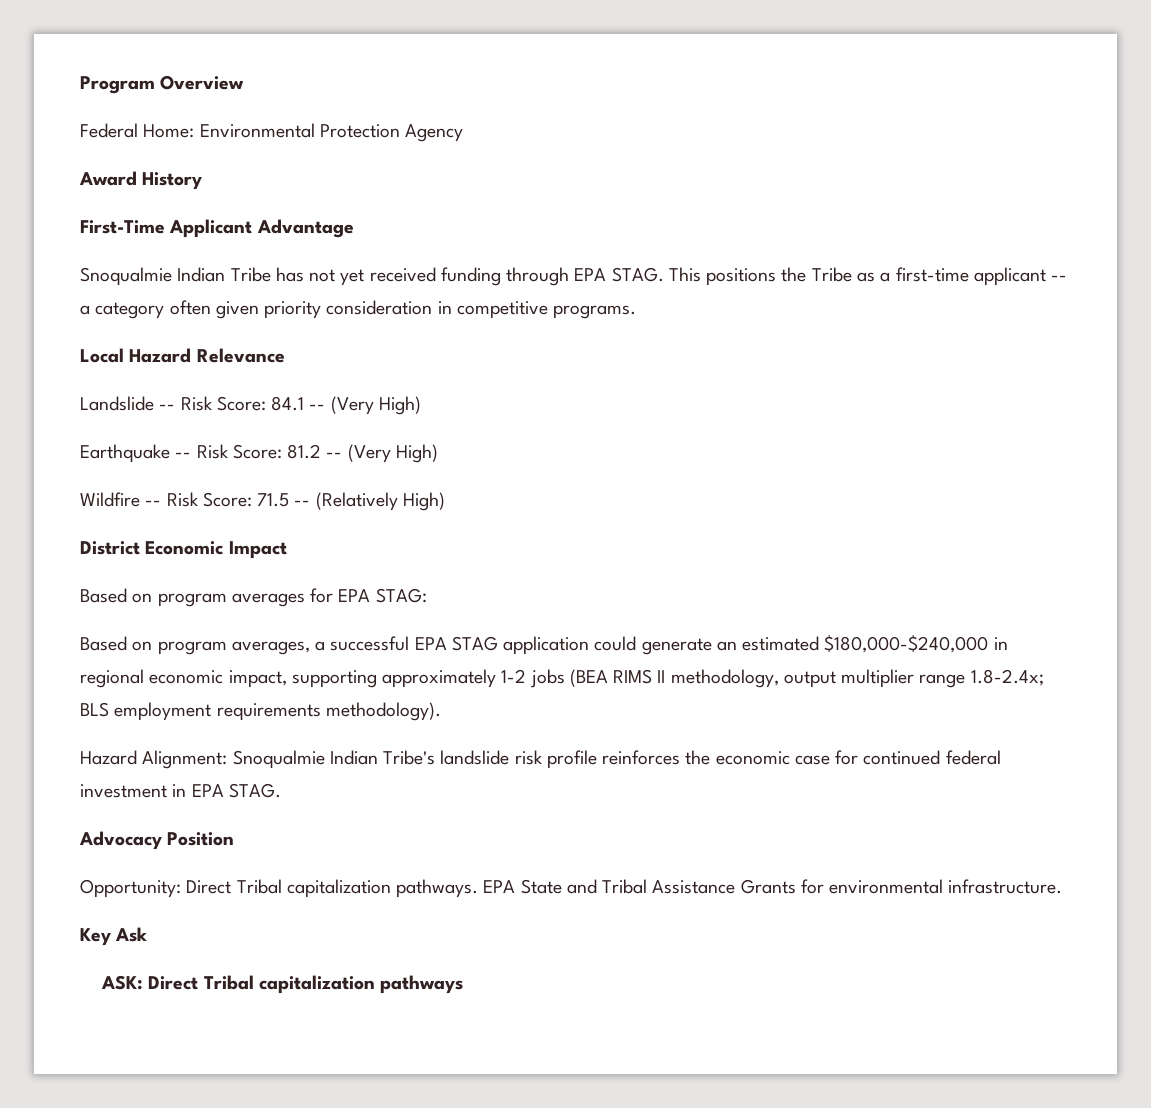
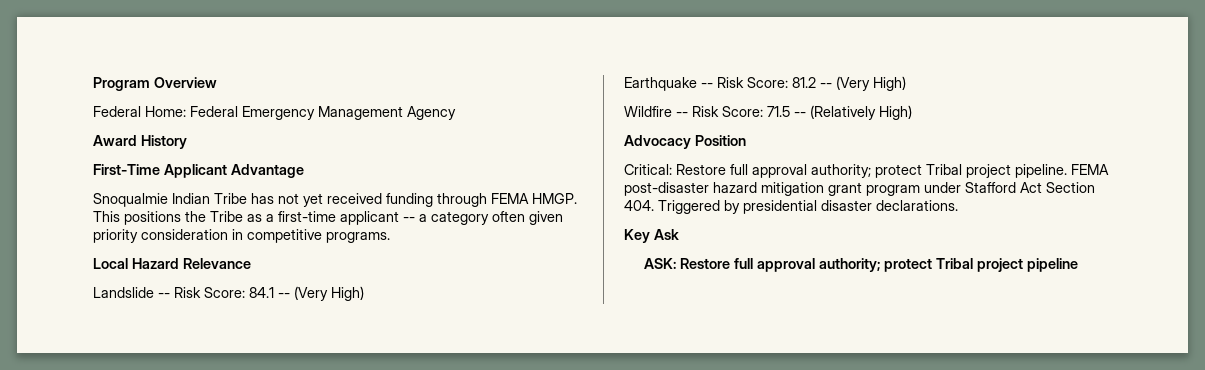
- Federal Home: Environmental Protection Agency
+ Federal Home: Federal Emergency Management Agency
- Snoqualmie Indian Tribe has not yet received funding through EPA STAG.
+ Snoqualmie Indian Tribe has not yet received funding through FEMA HMGP.
- District Economic Impact
- Based on program averages for EPA STAG:
- Based on program averages, a successful EPA STAG application could generate an estimated $180,000-$240,000 in regional economic impact, supporting approximately 1-2 jobs (BEA RIMS II methodology, output multiplier range 1.8-2.4x; BLS employment requirements methodology).
- Hazard Alignment: Snoqualmie Indian Tribe's landslide risk profile reinforces the economic case for continued federal investment in EPA STAG.
  Advocacy Position
- Opportunity: Direct Tribal capitalization pathways. EPA State and Tribal Assistance Grants for environmental infrastructure.
+ Critical: Restore full approval authority; protect Tribal project pipeline. FEMA post-disaster hazard mitigation grant program under Stafford Act Section 404. Triggered by presidential disaster declarations.
  Key Ask
- ASK: Direct Tribal capitalization pathways
+ ASK: Restore full approval authority; protect Tribal project pipeline

